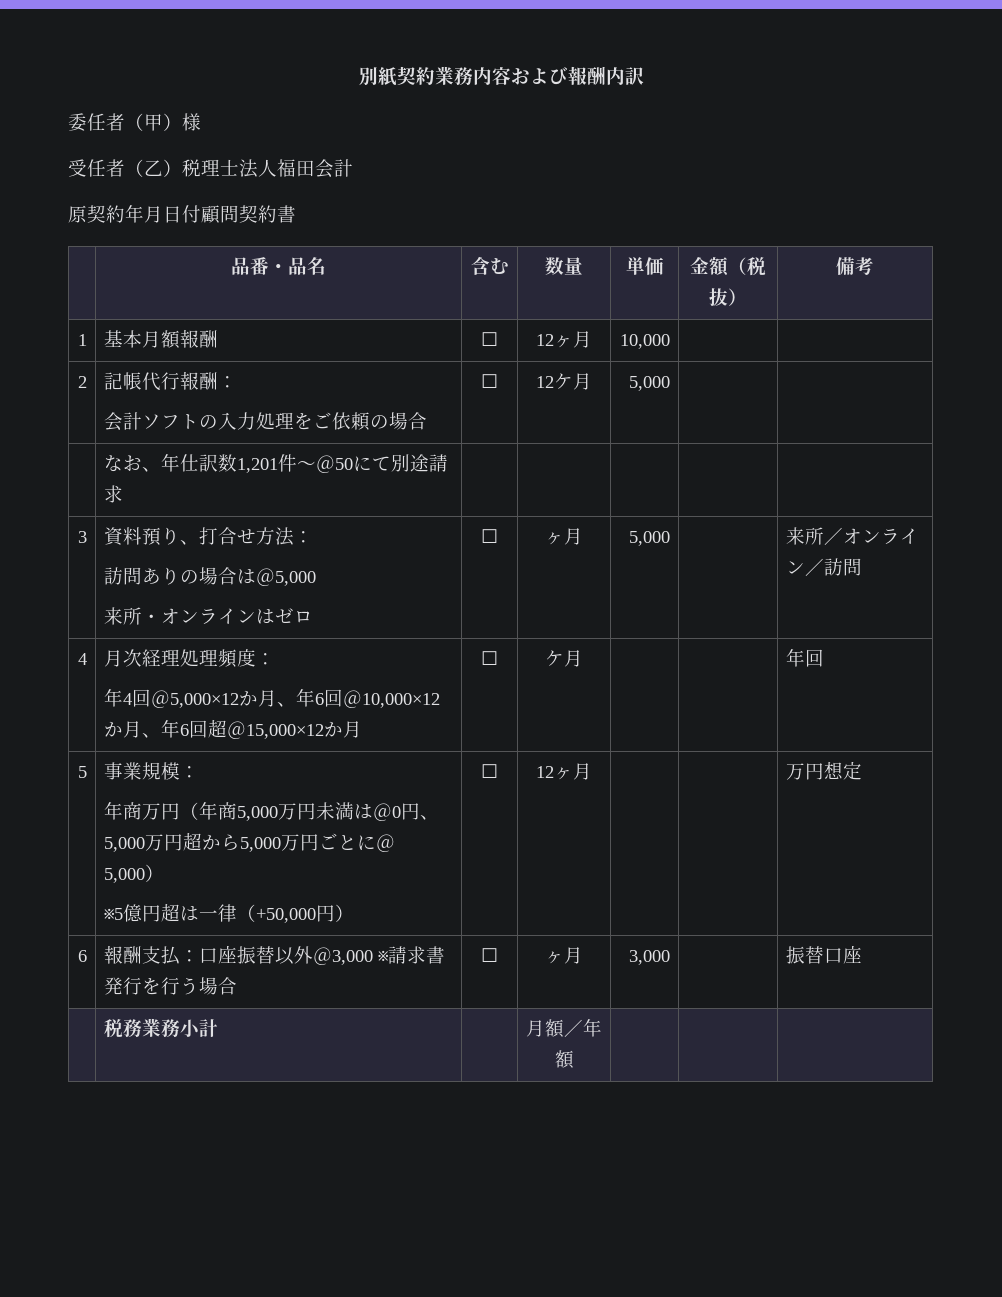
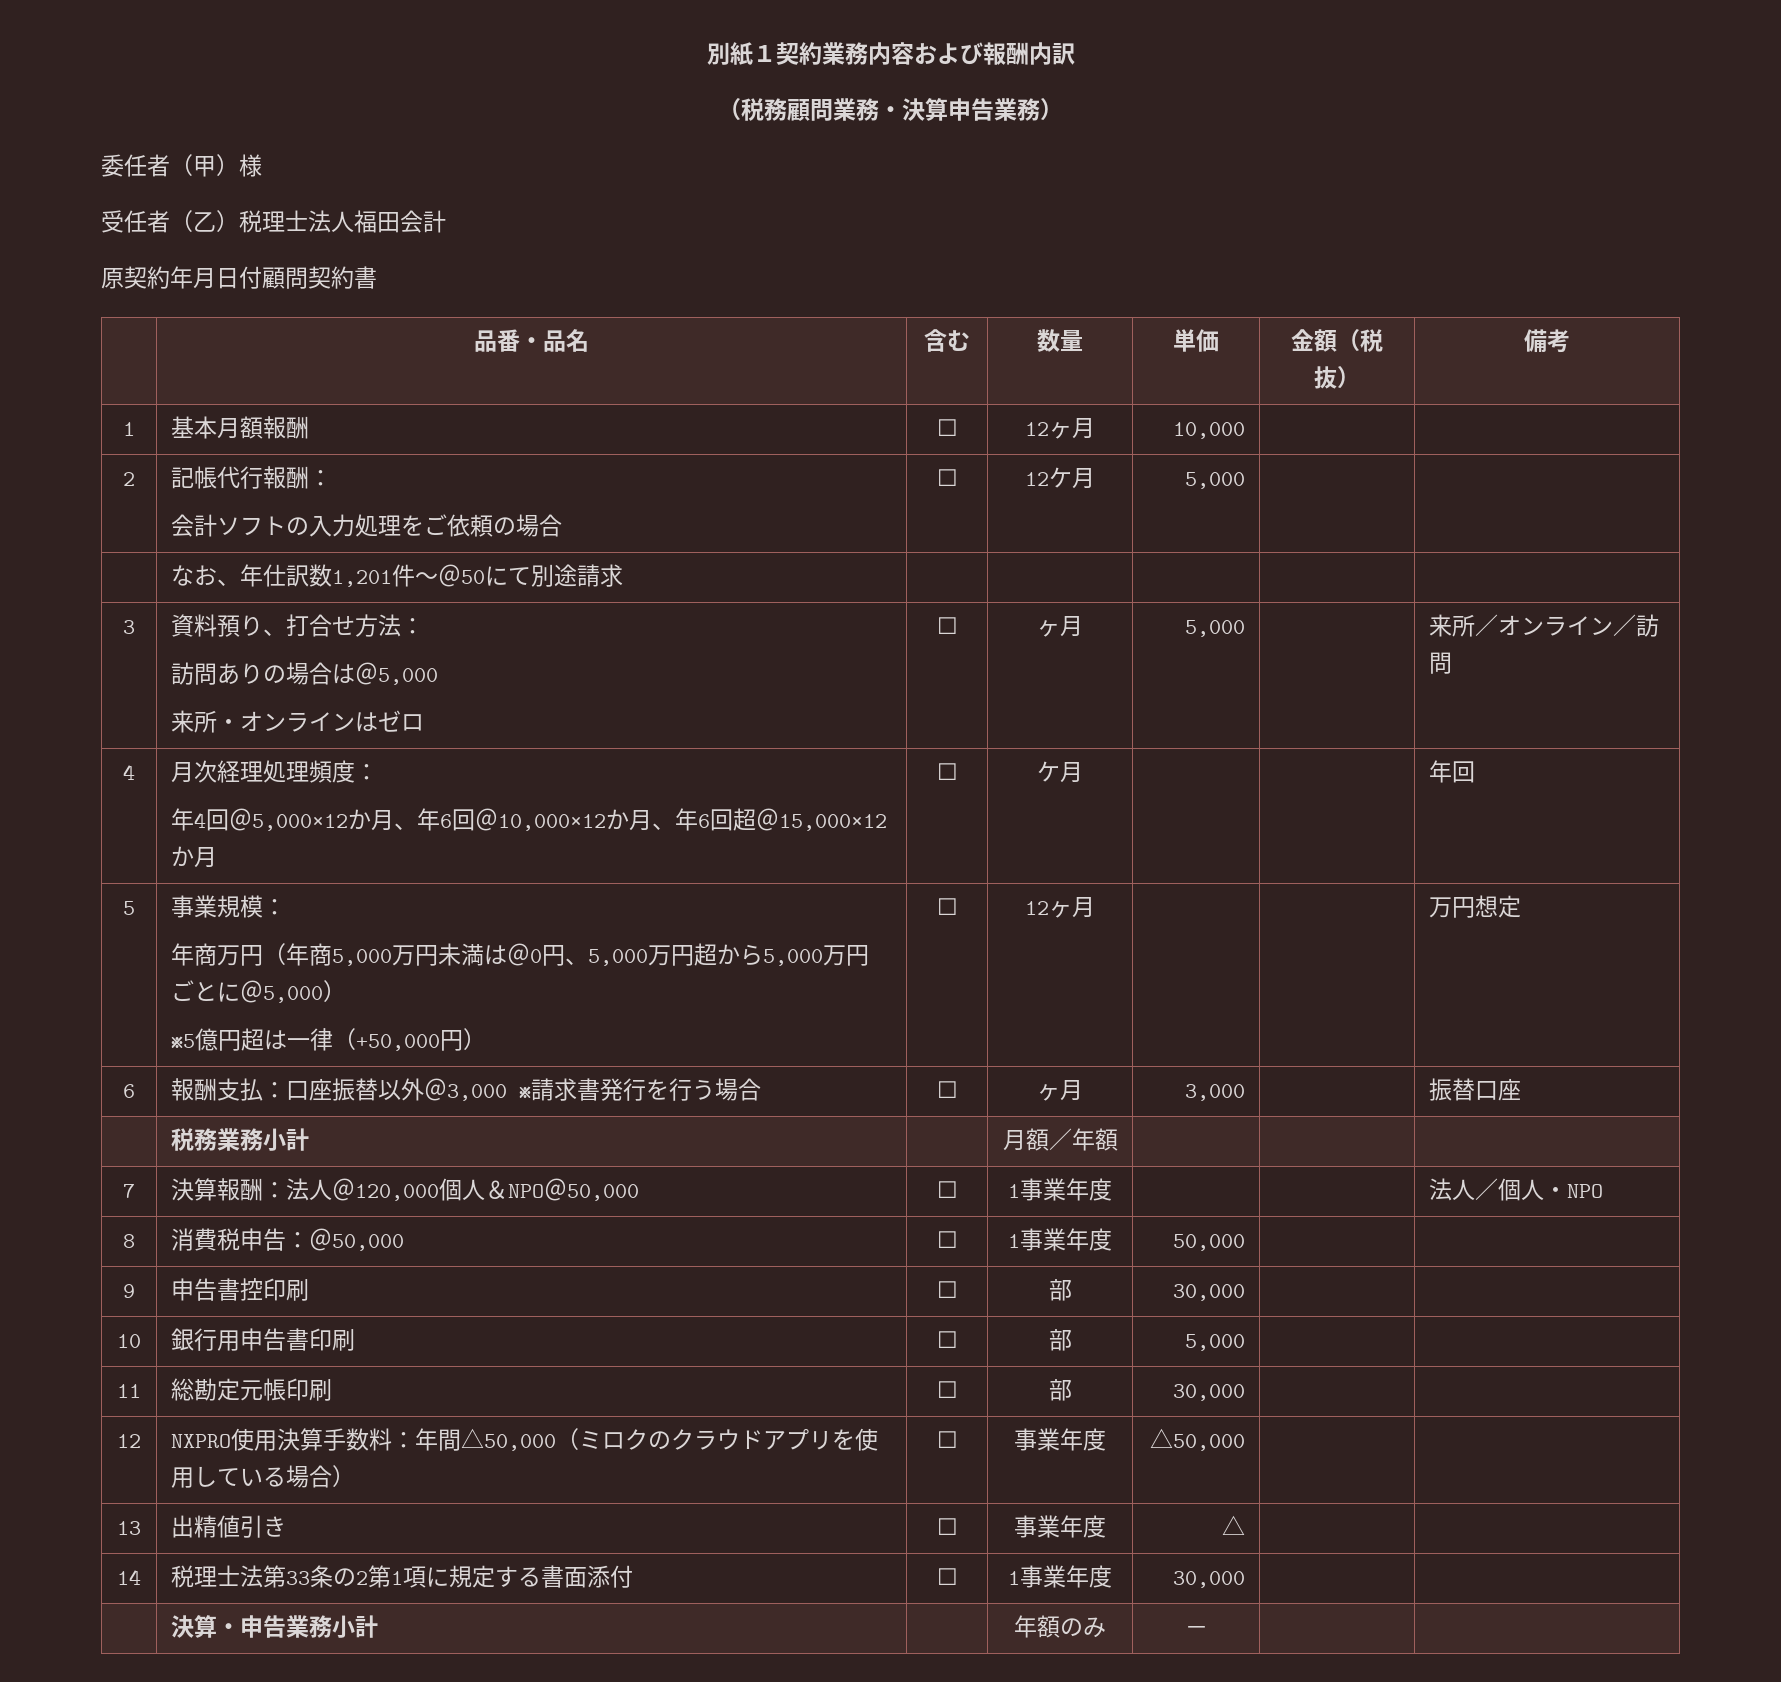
- 別紙契約業務内容および報酬内訳
+ 別紙１契約業務内容および報酬内訳
+ （税務顧問業務・決算申告業務）
+ 7 | 決算報酬：法人＠120,000個人＆NPO＠50,000 | ☐ | 1事業年度 | | | 法人／個人・NPO
+ 8 | 消費税申告：＠50,000 | ☐ | 1事業年度 | 50,000 | |
+ 9 | 申告書控印刷 | ☐ | 部 | 30,000 | |
+ 10 | 銀行用申告書印刷 | ☐ | 部 | 5,000 | |
+ 11 | 総勘定元帳印刷 | ☐ | 部 | 30,000 | |
+ 12 | NXPRO使用決算手数料：年間△50,000（ミロクのクラウドアプリを使用している場合） | ☐ | 事業年度 | △50,000 | |
+ 13 | 出精値引き | ☐ | 事業年度 | △ | |
+ 14 | 税理士法第33条の2第1項に規定する書面添付 | ☐ | 1事業年度 | 30,000 | |
+ | 決算・申告業務小計 | | 年額のみ | － | |

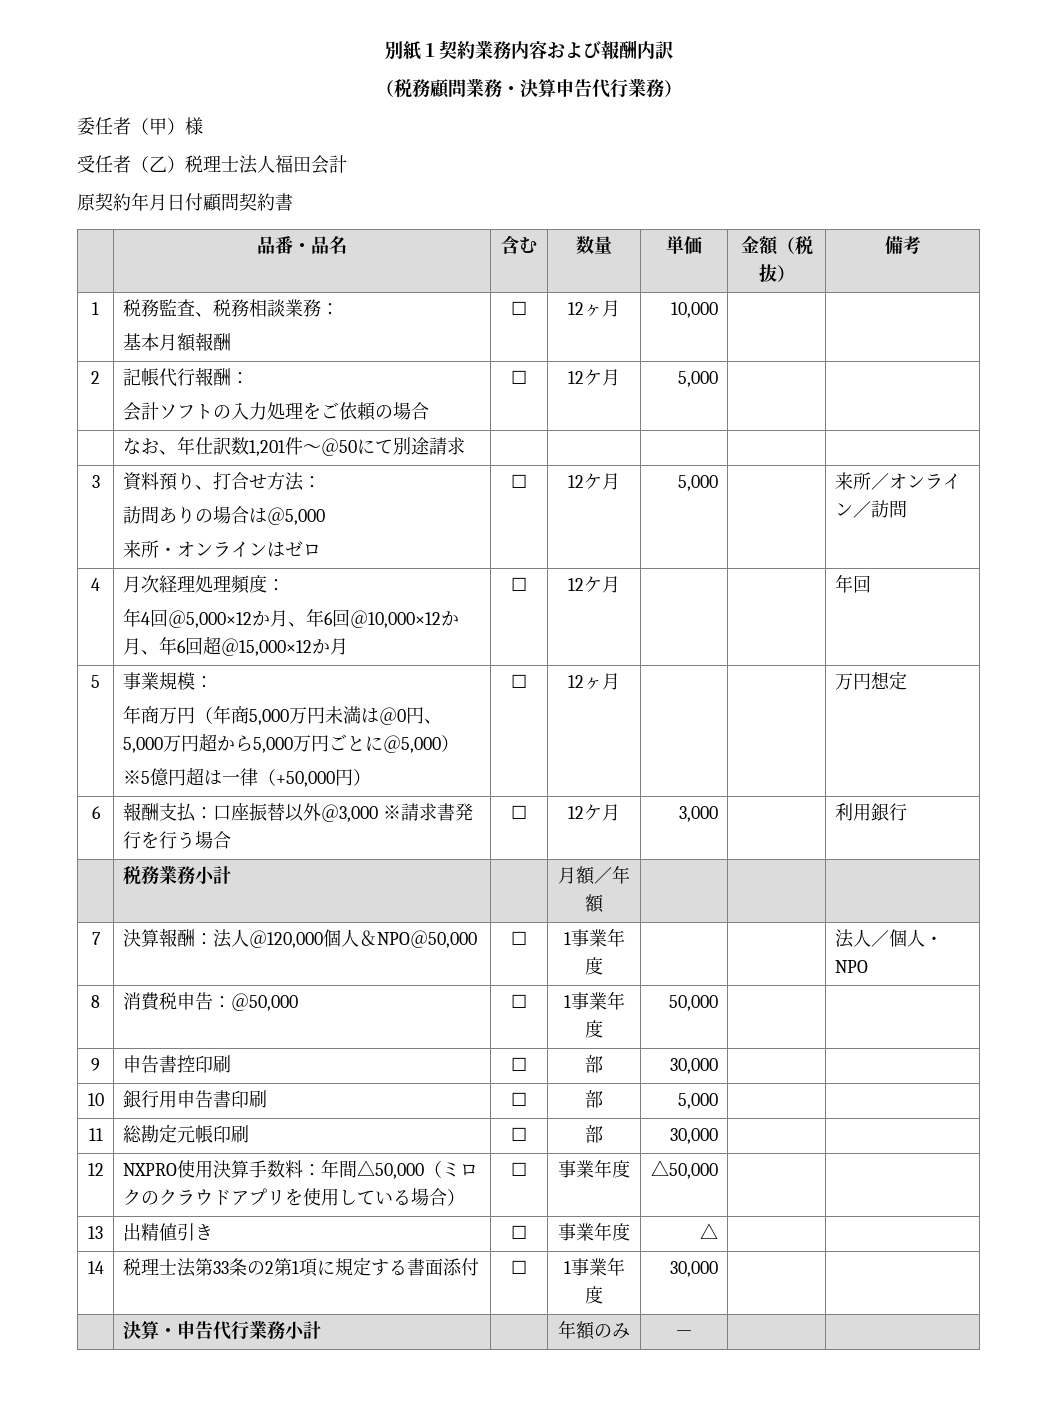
- （税務顧問業務・決算申告業務）
+ （税務顧問業務・決算申告代行業務）
- 1 | 基本月額報酬 | ☐ | 12ヶ月 | 10,000 | |
+ 1 | 税務監査、税務相談業務：
+ 基本月額報酬 | ☐ | 12ヶ月 | 10,000 | |
  3 | 資料預り、打合せ方法：
  訪問ありの場合は＠5,000
- 来所・オンラインはゼロ | ☐ | ヶ月 | 5,000 | | 来所／オンライン／訪問
+ 来所・オンラインはゼロ | ☐ | 12ケ月 | 5,000 | | 来所／オンライン／訪問
  4 | 月次経理処理頻度：
- 年4回＠5,000×12か月、年6回＠10,000×12か月、年6回超＠15,000×12か月 | ☐ | ケ月 | | | 年回
+ 年4回＠5,000×12か月、年6回＠10,000×12か月、年6回超＠15,000×12か月 | ☐ | 12ケ月 | | | 年回
- 6 | 報酬支払：口座振替以外＠3,000 ※請求書発行を行う場合 | ☐ | ヶ月 | 3,000 | | 振替口座
+ 6 | 報酬支払：口座振替以外＠3,000 ※請求書発行を行う場合 | ☐ | 12ケ月 | 3,000 | | 利用銀行
- | 決算・申告業務小計 | | 年額のみ | － | |
+ | 決算・申告代行業務小計 | | 年額のみ | － | |

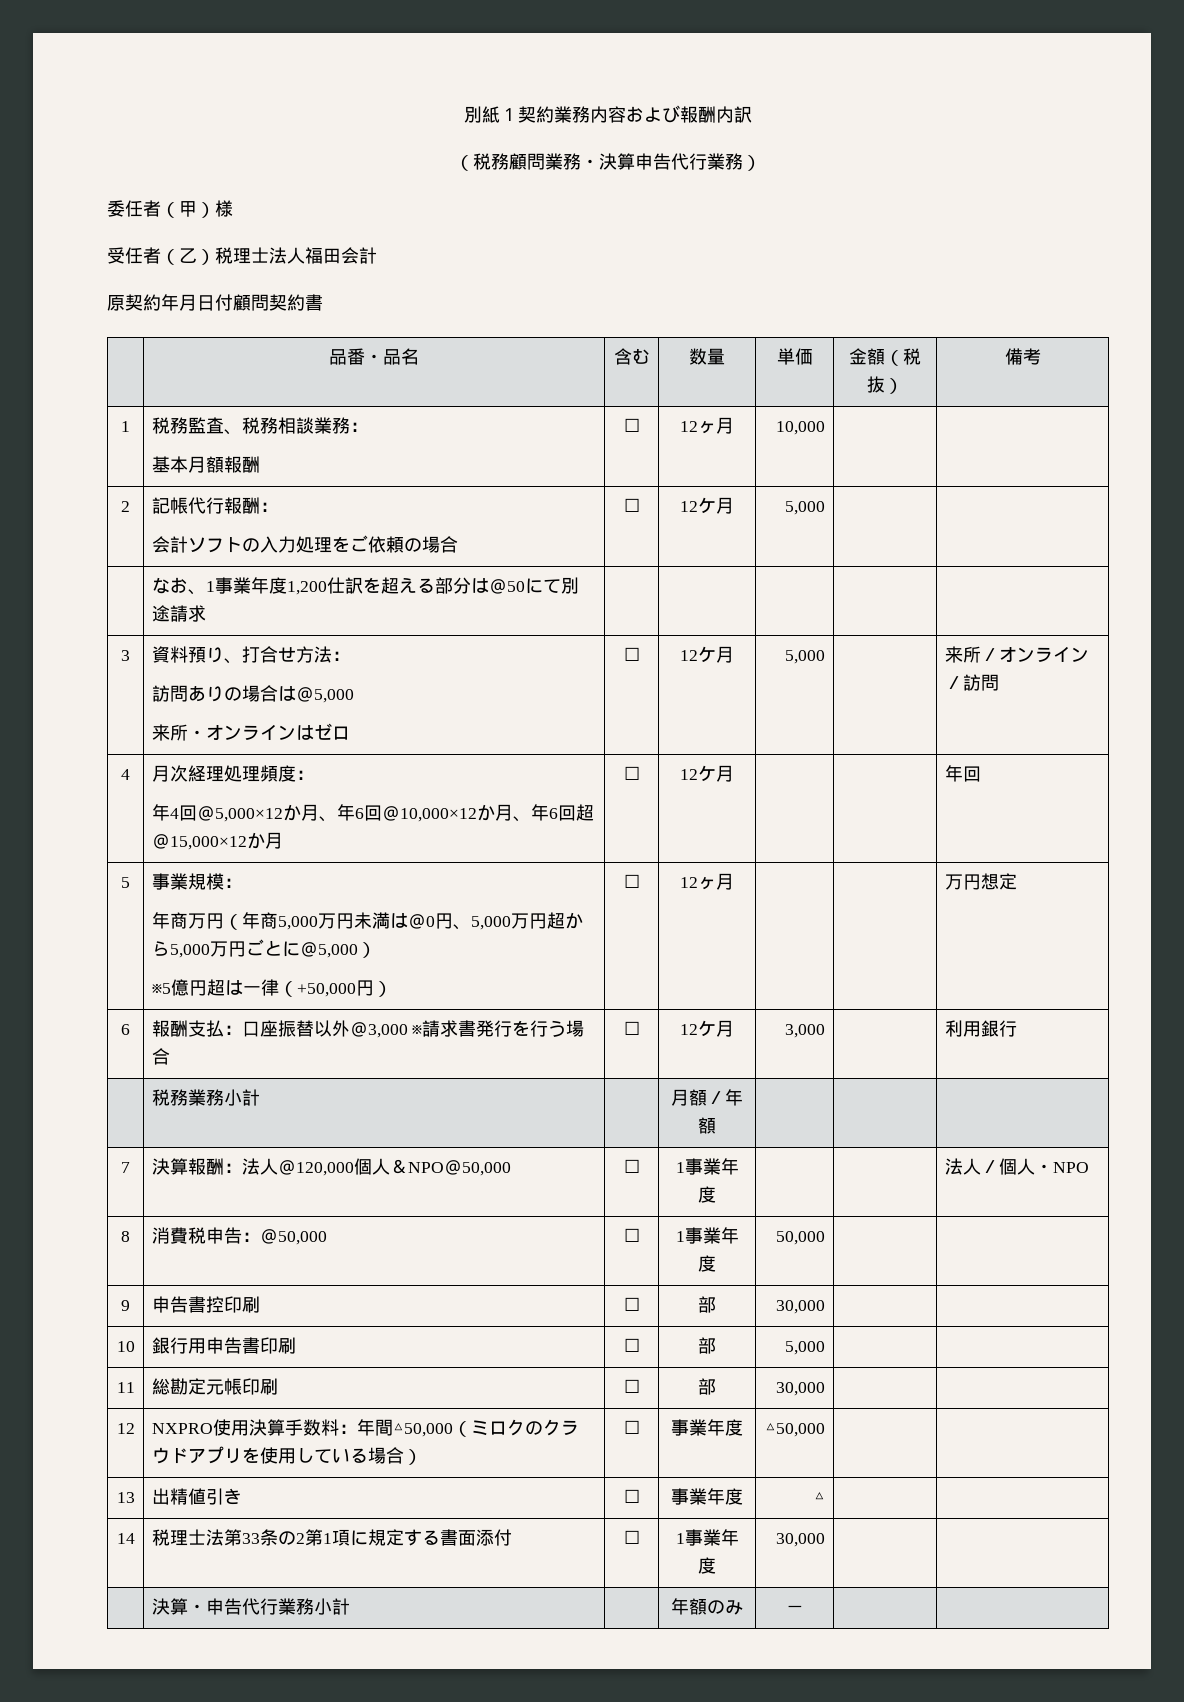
- | なお、年仕訳数1,201件～＠50にて別途請求 | | | | |
+ | なお、1事業年度1,200仕訳を超える部分は＠50にて別途請求 | | | | |

